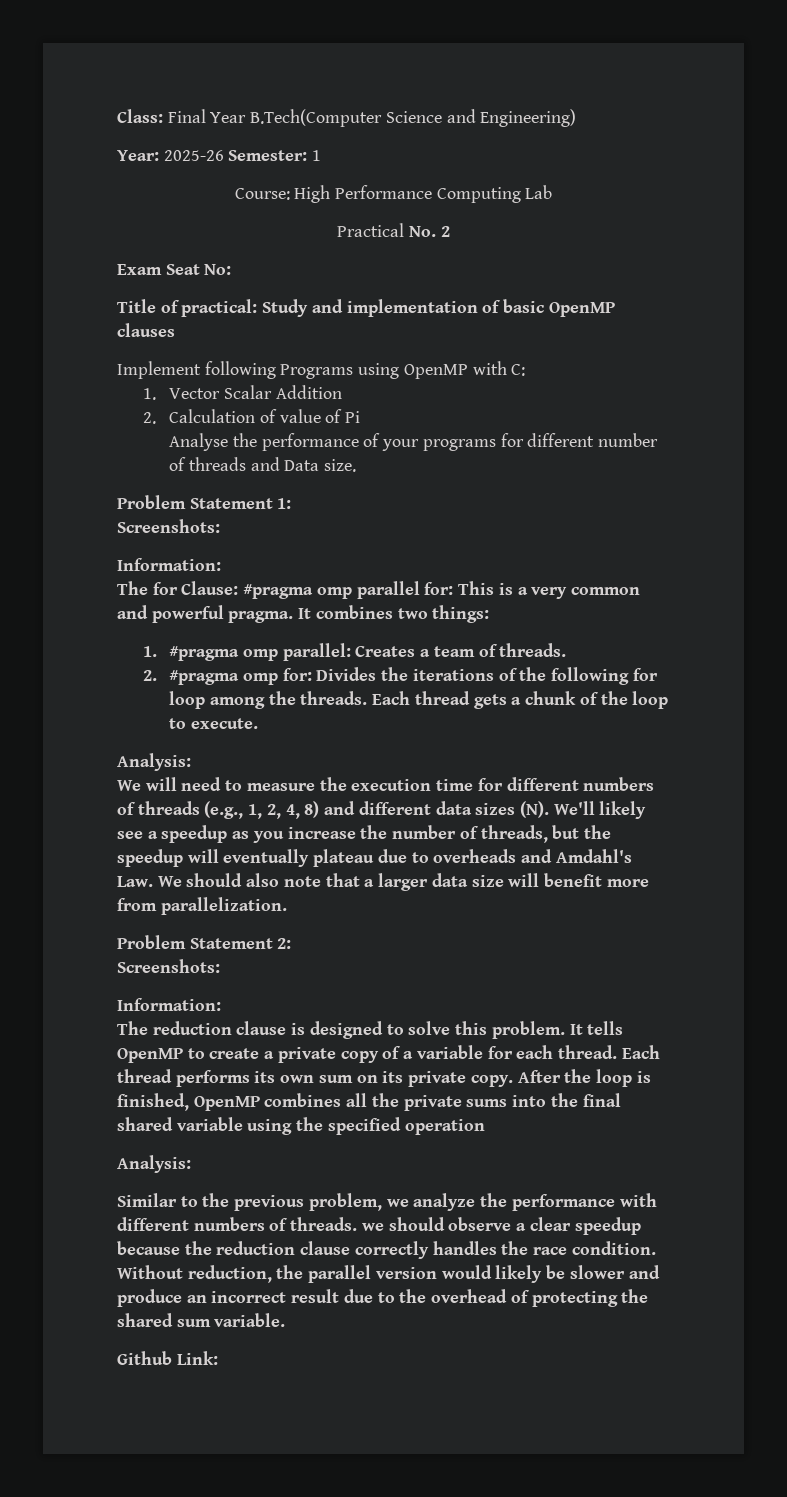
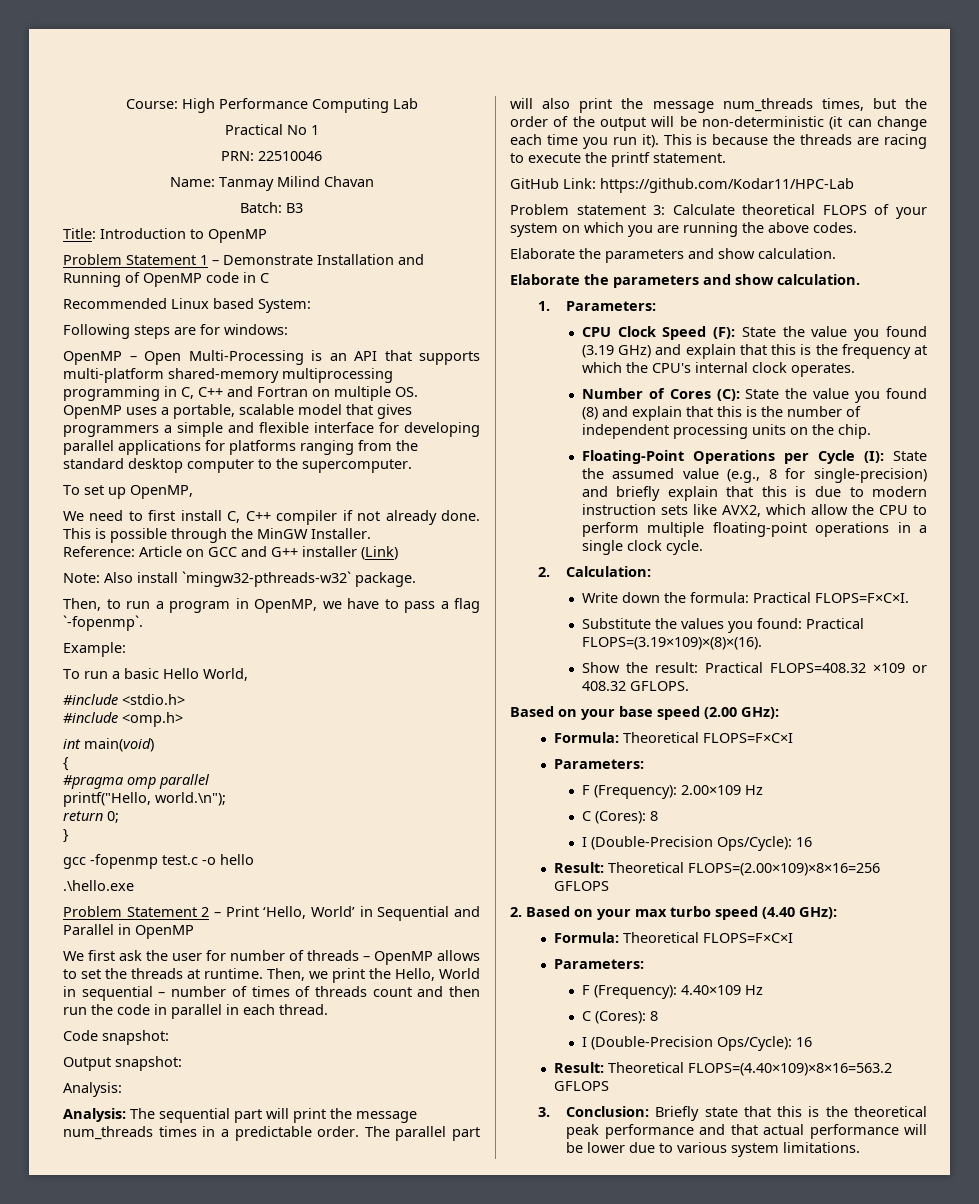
- Class: Final Year B.Tech(Computer Science and Engineering)
- Year: 2025-26 Semester: 1
- Practical No. 2
- Exam Seat No:
- Title of practical: Study and implementation of basic OpenMP clauses
- Implement following Programs using OpenMP with C:
- 1. Vector Scalar Addition
- 2. Calculation of value of Pi
- Analyse the performance of your programs for different number of threads and Data size.
- Problem Statement 1:
- Screenshots:
- Information:
- The for Clause: #pragma omp parallel for: This is a very common and powerful pragma. It combines two things:
- 1. #pragma omp parallel: Creates a team of threads.
- 2. #pragma omp for: Divides the iterations of the following for loop among the threads. Each thread gets a chunk of the loop to execute.
+ Practical No 1
+ PRN: 22510046
+ Name: Tanmay Milind Chavan
+ Batch: B3
+ Title: Introduction to OpenMP
+ Problem Statement 1 – Demonstrate Installation and Running of OpenMP code in C
+ Recommended Linux based System:
+ Following steps are for windows:
+ OpenMP – Open Multi-Processing is an API that supports multi-platform shared-memory multiprocessing programming in C, C++ and Fortran on multiple OS. OpenMP uses a portable, scalable model that gives programmers a simple and flexible interface for developing parallel applications for platforms ranging from the standard desktop computer to the supercomputer.
+ To set up OpenMP,
+ We need to first install C, C++ compiler if not already done. This is possible through the MinGW Installer.
+ Reference: Article on GCC and G++ installer (Link)
+ Note: Also install `mingw32-pthreads-w32` package.
+ Then, to run a program in OpenMP, we have to pass a flag `-fopenmp`.
+ Example:
+ To run a basic Hello World,
+ #include <stdio.h>
+ #include <omp.h>
+ int main(void)
+ {
+ #pragma omp parallel
+ printf("Hello, world.\n");
+ return 0;
+ }
+ gcc -fopenmp test.c -o hello
+ .\hello.exe
+ Problem Statement 2 – Print ‘Hello, World’ in Sequential and Parallel in OpenMP
+ We first ask the user for number of threads – OpenMP allows to set the threads at runtime. Then, we print the Hello, World in sequential – number of times of threads count and then run the code in parallel in each thread.
+ Code snapshot:
+ Output snapshot:
  Analysis:
- We will need to measure the execution time for different numbers of threads (e.g., 1, 2, 4, 8) and different data sizes (N). We'll likely see a speedup as you increase the number of threads, but the speedup will eventually plateau due to overheads and Amdahl's Law. We should also note that a larger data size will benefit more from parallelization.
- Problem Statement 2:
- Screenshots:
- Information:
- The reduction clause is designed to solve this problem. It tells OpenMP to create a private copy of a variable for each thread. Each thread performs its own sum on its private copy. After the loop is finished, OpenMP combines all the private sums into the final shared variable using the specified operation
- Analysis:
- Similar to the previous problem, we analyze the performance with different numbers of threads. we should observe a clear speedup because the reduction clause correctly handles the race condition. Without reduction, the parallel version would likely be slower and produce an incorrect result due to the overhead of protecting the shared sum variable.
- Github Link:
+ Analysis: The sequential part will print the message num_threads times in a predictable order. The parallel part will also print the message num_threads times, but the order of the output will be non-deterministic (it can change each time you run it). This is because the threads are racing to execute the printf statement.
+ GitHub Link: https://github.com/Kodar11/HPC-Lab
+ Problem statement 3: Calculate theoretical FLOPS of your system on which you are running the above codes.
+ Elaborate the parameters and show calculation.
+ Elaborate the parameters and show calculation.
+ 1. Parameters:
+ CPU Clock Speed (F): State the value you found (3.19 GHz) and explain that this is the frequency at which the CPU's internal clock operates.
+ Number of Cores (C): State the value you found (8) and explain that this is the number of independent processing units on the chip.
+ Floating-Point Operations per Cycle (I): State the assumed value (e.g., 8 for single-precision) and briefly explain that this is due to modern instruction sets like AVX2, which allow the CPU to perform multiple floating-point operations in a single clock cycle.
+ 2. Calculation:
+ Write down the formula: Practical FLOPS=F×C×I.
+ Substitute the values you found: Practical FLOPS=(3.19×109)×(8)×(16).
+ Show the result: Practical FLOPS=408.32 ×109 or 408.32 GFLOPS.
+ Based on your base speed (2.00 GHz):
+ Formula: Theoretical FLOPS=F×C×I
+ Parameters:
+ F (Frequency): 2.00×109 Hz
+ C (Cores): 8
+ I (Double-Precision Ops/Cycle): 16
+ Result: Theoretical FLOPS=(2.00×109)×8×16=256 GFLOPS
+ 2. Based on your max turbo speed (4.40 GHz):
+ Formula: Theoretical FLOPS=F×C×I
+ Parameters:
+ F (Frequency): 4.40×109 Hz
+ C (Cores): 8
+ I (Double-Precision Ops/Cycle): 16
+ Result: Theoretical FLOPS=(4.40×109)×8×16=563.2 GFLOPS
+ 3. Conclusion: Briefly state that this is the theoretical peak performance and that actual performance will be lower due to various system limitations.

